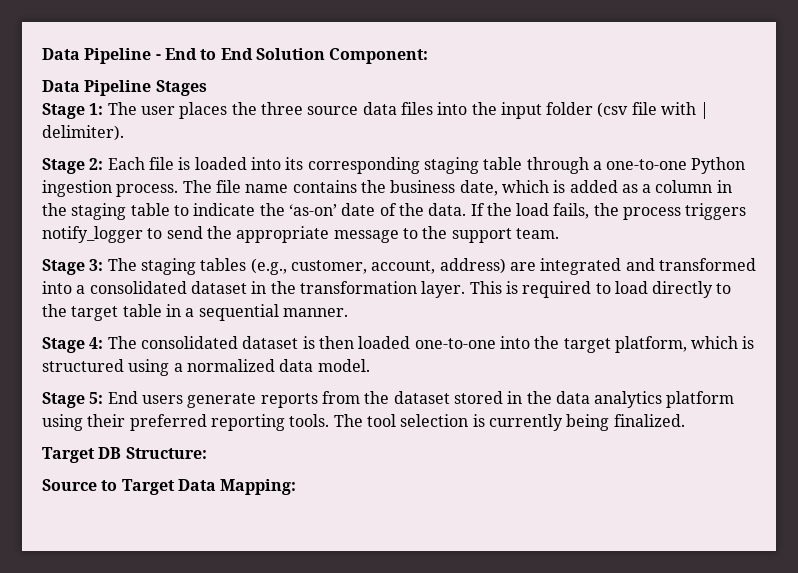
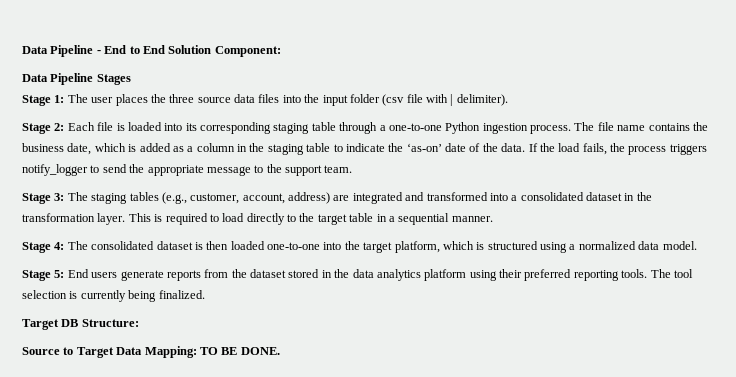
- Source to Target Data Mapping:
+ Source to Target Data Mapping: TO BE DONE.

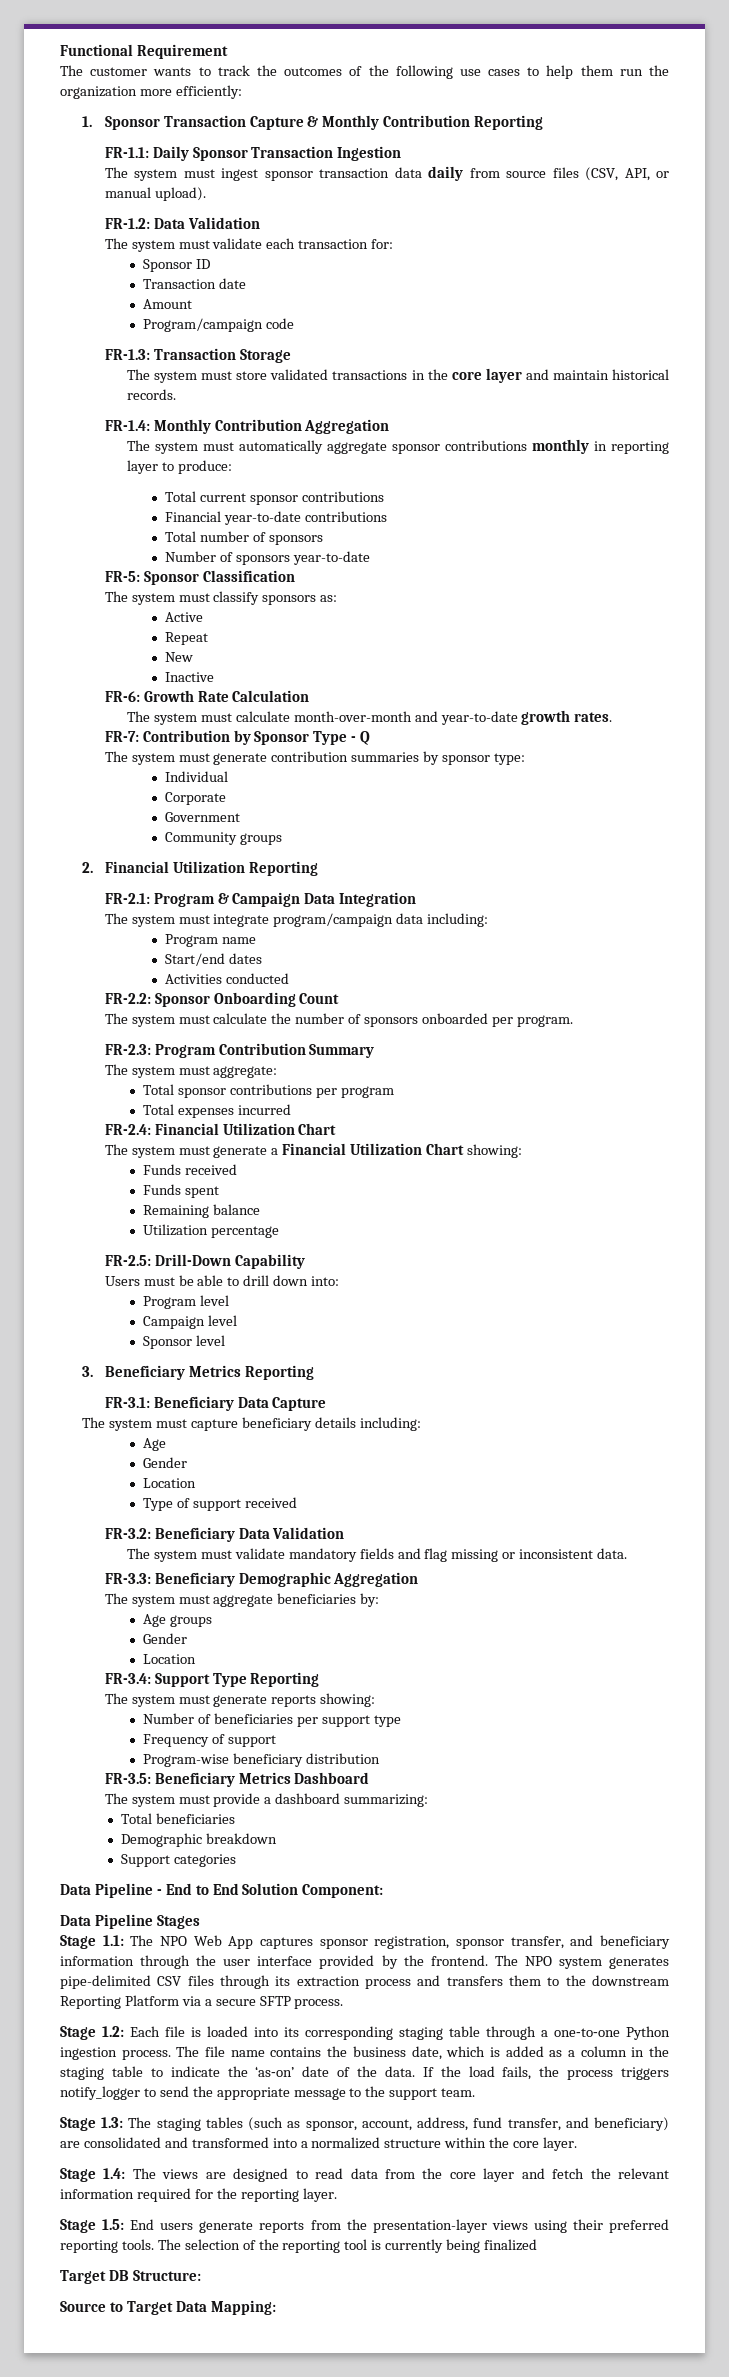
+ Functional Requirement
+ The customer wants to track the outcomes of the following use cases to help them run the organization more efficiently:
+ 1. Sponsor Transaction Capture & Monthly Contribution Reporting
+ FR-1.1: Daily Sponsor Transaction Ingestion
+ The system must ingest sponsor transaction data daily from source files (CSV, API, or manual upload).
+ FR-1.2: Data Validation
+ The system must validate each transaction for:
+ Sponsor ID
+ Transaction date
+ Amount
+ Program/campaign code
+ FR-1.3: Transaction Storage
+ The system must store validated transactions in the core layer and maintain historical records.
+ FR-1.4: Monthly Contribution Aggregation
+ The system must automatically aggregate sponsor contributions monthly in reporting layer to produce:
+ Total current sponsor contributions
+ Financial year-to-date contributions
+ Total number of sponsors
+ Number of sponsors year-to-date
+ FR-5: Sponsor Classification
+ The system must classify sponsors as:
+ Active
+ Repeat
+ New
+ Inactive
+ FR-6: Growth Rate Calculation
+ The system must calculate month-over-month and year-to-date growth rates.
+ FR-7: Contribution by Sponsor Type - Q
+ The system must generate contribution summaries by sponsor type:
+ Individual
+ Corporate
+ Government
+ Community groups
+ 2. Financial Utilization Reporting
+ FR-2.1: Program & Campaign Data Integration
+ The system must integrate program/campaign data including:
+ Program name
+ Start/end dates
+ Activities conducted
+ FR-2.2: Sponsor Onboarding Count
+ The system must calculate the number of sponsors onboarded per program.
+ FR-2.3: Program Contribution Summary
+ The system must aggregate:
+ Total sponsor contributions per program
+ Total expenses incurred
+ FR-2.4: Financial Utilization Chart
+ The system must generate a Financial Utilization Chart showing:
+ Funds received
+ Funds spent
+ Remaining balance
+ Utilization percentage
+ FR-2.5: Drill-Down Capability
+ Users must be able to drill down into:
+ Program level
+ Campaign level
+ Sponsor level
+ 3. Beneficiary Metrics Reporting
+ FR-3.1: Beneficiary Data Capture
+ The system must capture beneficiary details including:
+ Age
+ Gender
+ Location
+ Type of support received
+ FR-3.2: Beneficiary Data Validation
+ The system must validate mandatory fields and flag missing or inconsistent data.
+ FR-3.3: Beneficiary Demographic Aggregation
+ The system must aggregate beneficiaries by:
+ Age groups
+ Gender
+ Location
+ FR-3.4: Support Type Reporting
+ The system must generate reports showing:
+ Number of beneficiaries per support type
+ Frequency of support
+ Program-wise beneficiary distribution
+ FR-3.5: Beneficiary Metrics Dashboard
+ The system must provide a dashboard summarizing:
+ Total beneficiaries
+ Demographic breakdown
+ Support categories
- Stage 1: The user places the three source data files into the input folder (csv file with | delimiter).
- Stage 2: Each file is loaded into its corresponding staging table through a one‑to‑one Python ingestion process.
+ Stage 1.1: The NPO Web App captures sponsor registration, sponsor transfer, and beneficiary information through the user interface provided by the frontend. The NPO system generates pipe-delimited CSV files through its extraction process and transfers them to the downstream Reporting Platform via a secure SFTP process.
+ Stage 1.2: Each file is loaded into its corresponding staging table through a one‑to‑one Python ingestion process.
- Stage 3: The staging tables (e.g., customer, account, address) are integrated and transformed into a consolidated dataset in the transformation layer. This is required to load directly to the target table in a sequential manner.
- Stage 4: The consolidated dataset is then loaded one‑to‑one into the target platform, which is structured using a normalized data model.
- Stage 5: End users generate reports from the dataset stored in the data analytics platform using their preferred reporting tools.
+ Stage 1.3: The staging tables (such as sponsor, account, address, fund transfer, and beneficiary) are consolidated and transformed into a normalized structure within the core layer.
+ Stage 1.4: The views are designed to read data from the core layer and fetch the relevant information required for the reporting layer.
+ Stage 1.5: End users generate reports from the presentation-layer views using their preferred reporting tools.
- The tool selection is currently being finalized.
+ The selection of the reporting tool is currently being finalized
- Source to Target Data Mapping: TO BE DONE.
+ Source to Target Data Mapping:

